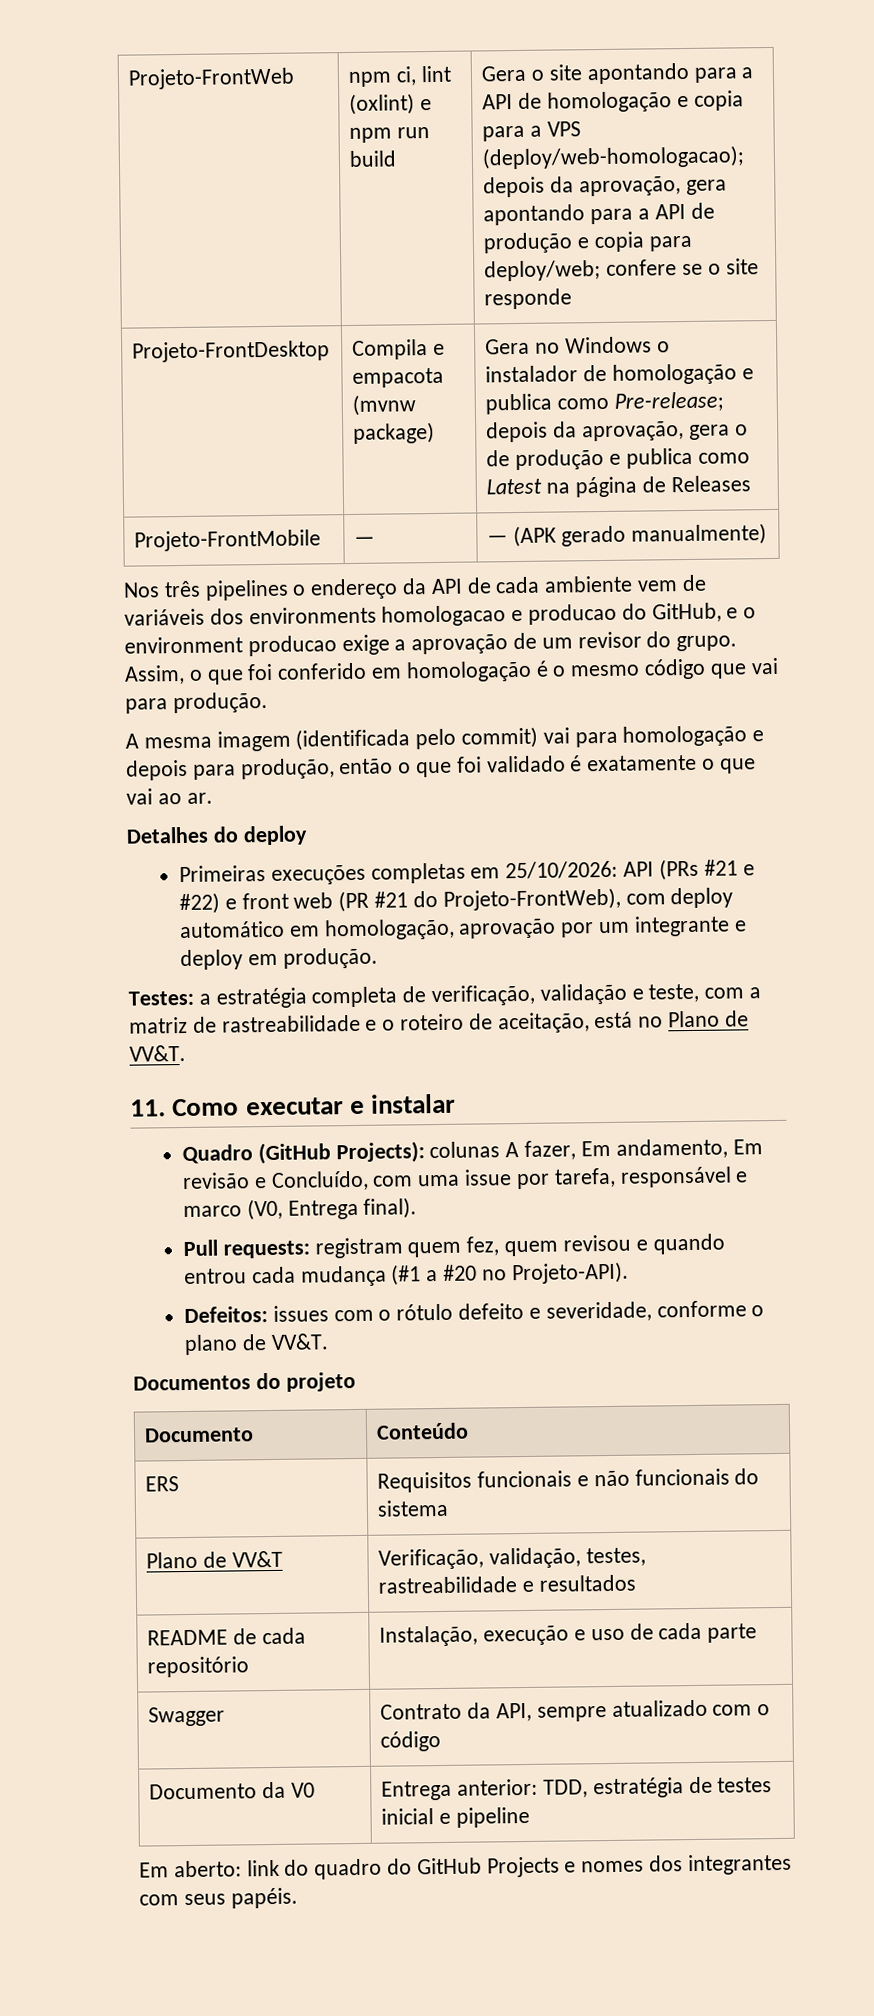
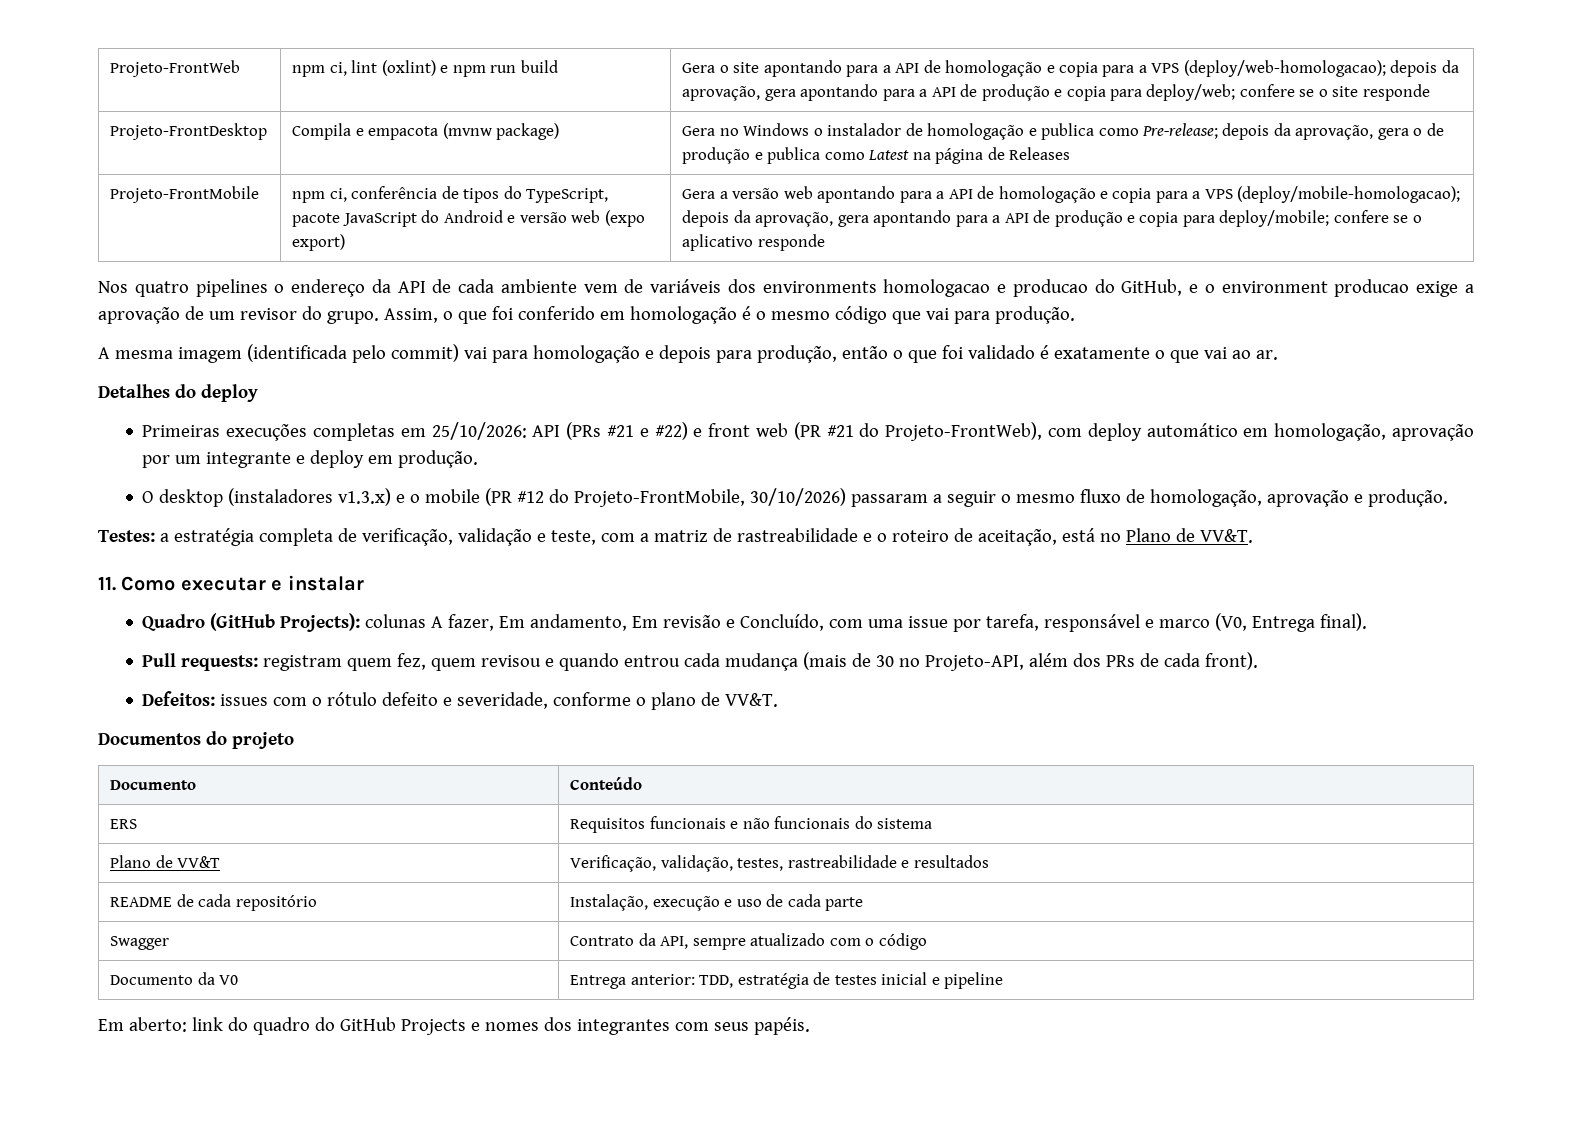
- — | — (APK gerado manualmente)
+ npm ci, conferência de tipos do TypeScript, pacote JavaScript do Android e versão web (expo export) | Gera a versão web apontando para a API de homologação e copia para a VPS (deploy/mobile-homologacao); depois da aprovação, gera apontando para a API de produção e copia para deploy/mobile; confere se o aplicativo responde
- Nos três pipelines o endereço da API de cada ambiente vem de variáveis dos environments homologacao e producao do GitHub, e o environment producao exige a aprovação de um revisor do grupo.
+ Nos quatro pipelines o endereço da API de cada ambiente vem de variáveis dos environments homologacao e producao do GitHub, e o environment producao exige a aprovação de um revisor do grupo.
+ O desktop (instaladores v1.3.x) e o mobile (PR #12 do Projeto-FrontMobile, 30/10/2026) passaram a seguir o mesmo fluxo de homologação, aprovação e produção.
- Pull requests: registram quem fez, quem revisou e quando entrou cada mudança (#1 a #20 no Projeto-API).
+ Pull requests: registram quem fez, quem revisou e quando entrou cada mudança (mais de 30 no Projeto-API, além dos PRs de cada front).

